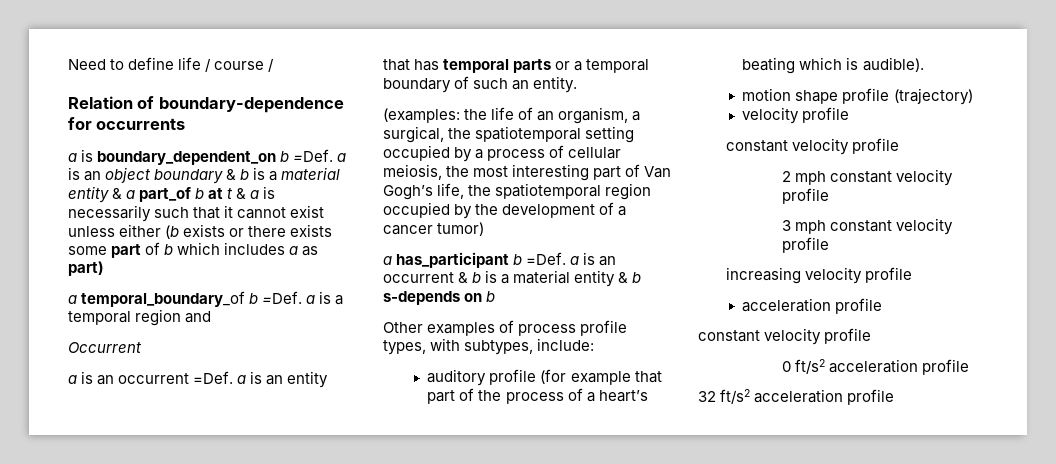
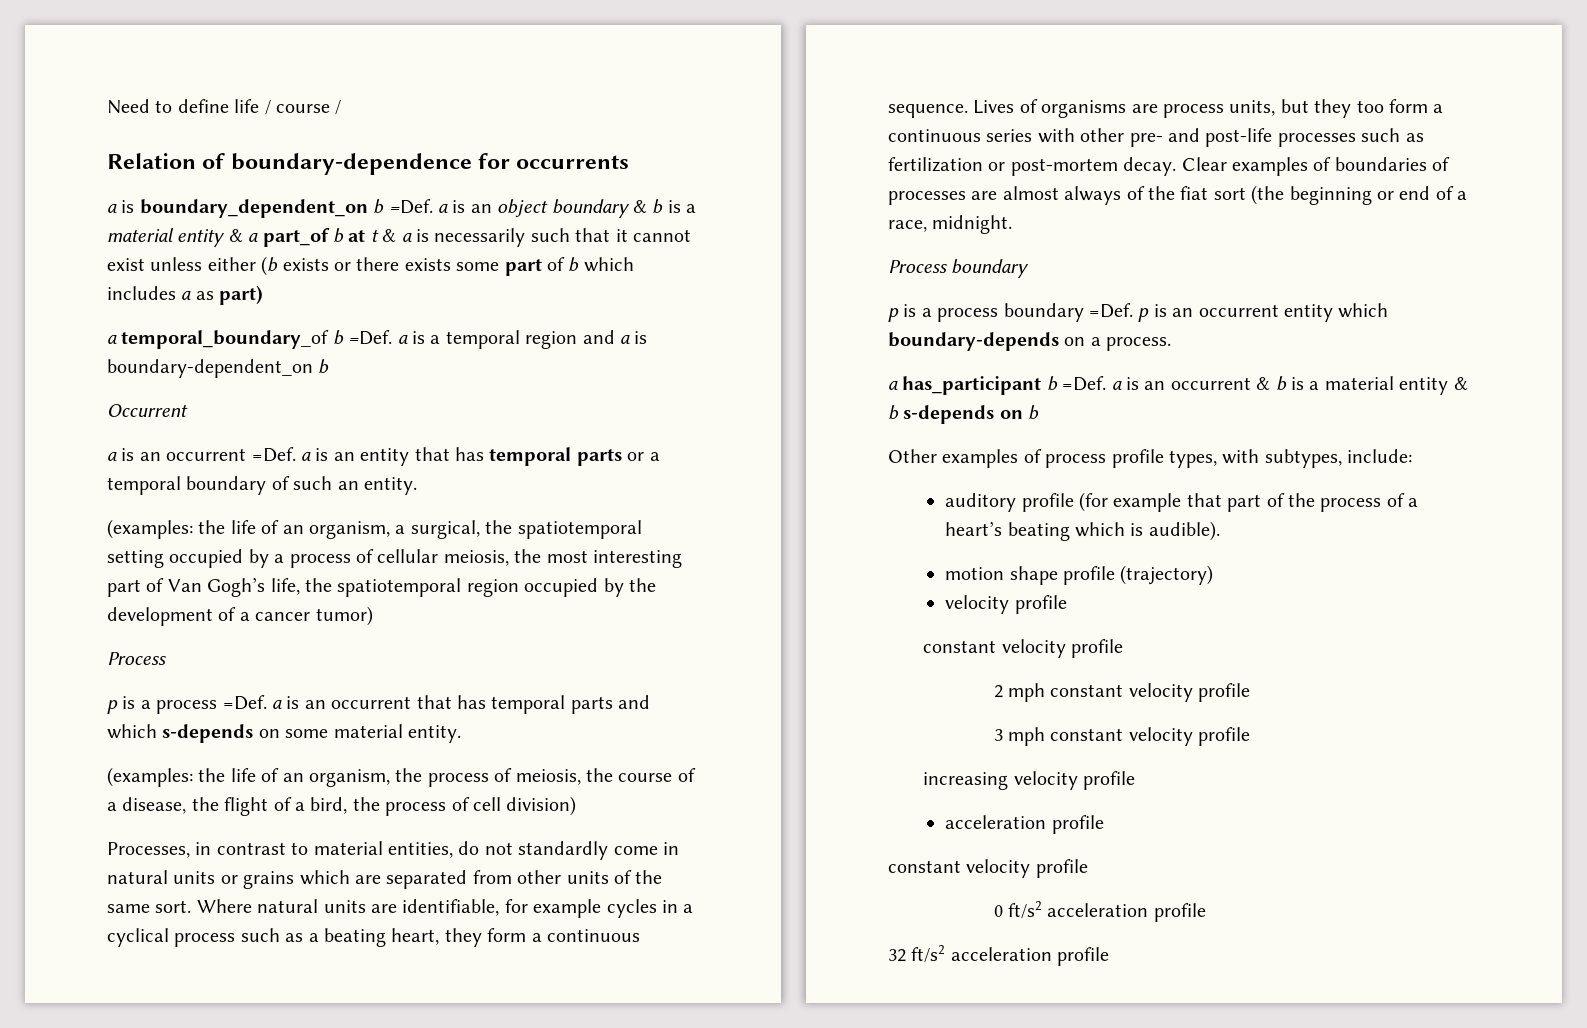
- a temporal_boundary_of b =Def. a is a temporal region and
+ a temporal_boundary_of b =Def. a is a temporal region and a is boundary-dependent_on b
  (examples: the life of an organism, a surgical, the spatiotemporal setting occupied by a process of cellular meiosis, the most interesting part of Van Gogh’s life, the spatiotemporal region occupied by the development of a cancer tumor)
+ Process
+ p is a process =Def. a is an occurrent that has temporal parts and which s-depends on some material entity.
+ (examples: the life of an organism, the process of meiosis, the course of a disease, the flight of a bird, the process of cell division)
+ Processes, in contrast to material entities, do not standardly come in natural units or grains which are separated from other units of the same sort. Where natural units are identifiable, for example cycles in a cyclical process such as a beating heart, they form a continuous sequence. Lives of organisms are process units, but they too form a continuous series with other pre- and post-life processes such as fertilization or post-mortem decay. Clear examples of boundaries of processes are almost always of the fiat sort (the beginning or end of a race, midnight.
+ Process boundary
+ p is a process boundary =Def. p is an occurrent entity which boundary-depends on a process.

